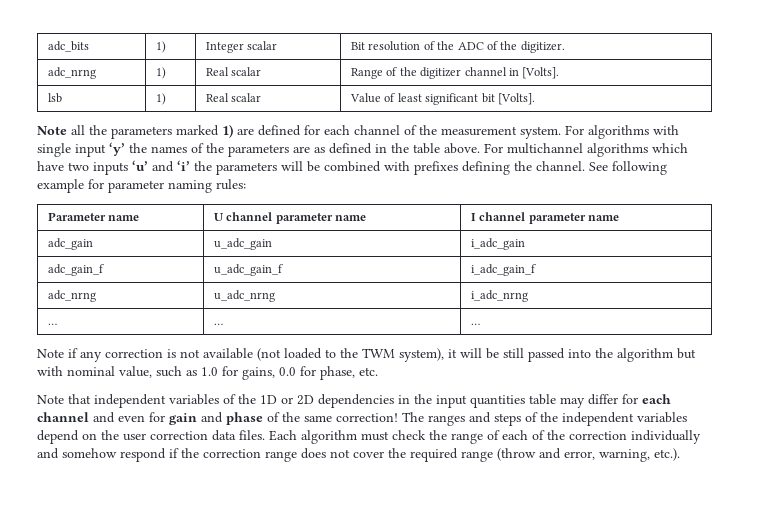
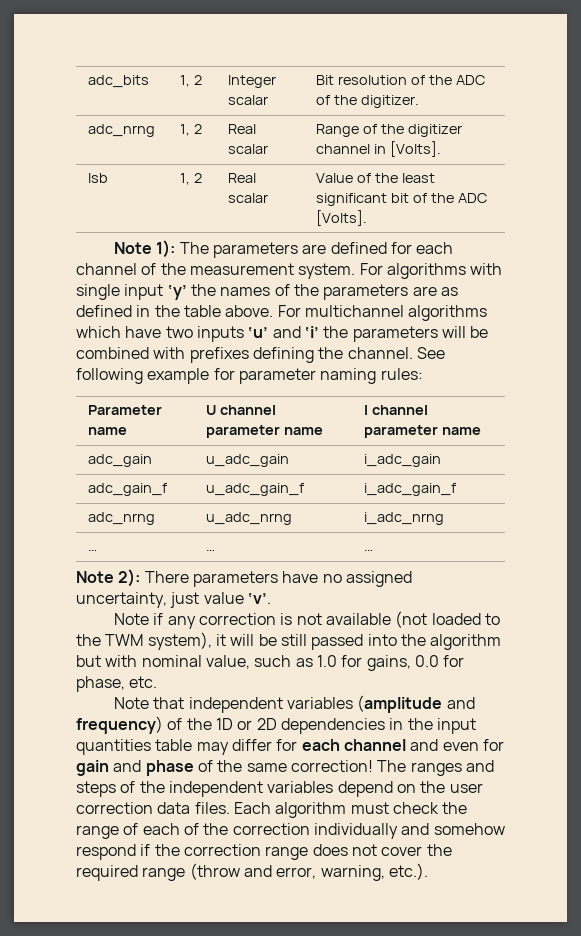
- adc_bits | 1) | Integer scalar | Bit resolution of the ADC of the digitizer.
+ adc_bits | 1, 2 | Integer scalar | Bit resolution of the ADC of the digitizer.
- adc_nrng | 1) | Real scalar | Range of the digitizer channel in [Volts].
+ adc_nrng | 1, 2 | Real scalar | Range of the digitizer channel in [Volts].
- lsb | 1) | Real scalar | Value of least significant bit [Volts].
+ lsb | 1, 2 | Real scalar | Value of the least significant bit of the ADC [Volts].
- Note all the parameters marked 1) are defined for each channel of the measurement system.
+ Note 1): The parameters are defined for each channel of the measurement system.
+ Note 2): There parameters have no assigned uncertainty, just value ‘v’.
- Note that independent variables of the 1D or 2D dependencies in the input quantities table may differ for each channel and even for gain and phase of the same correction!
+ Note that independent variables (amplitude and frequency) of the 1D or 2D dependencies in the input quantities table may differ for each channel and even for gain and phase of the same correction!

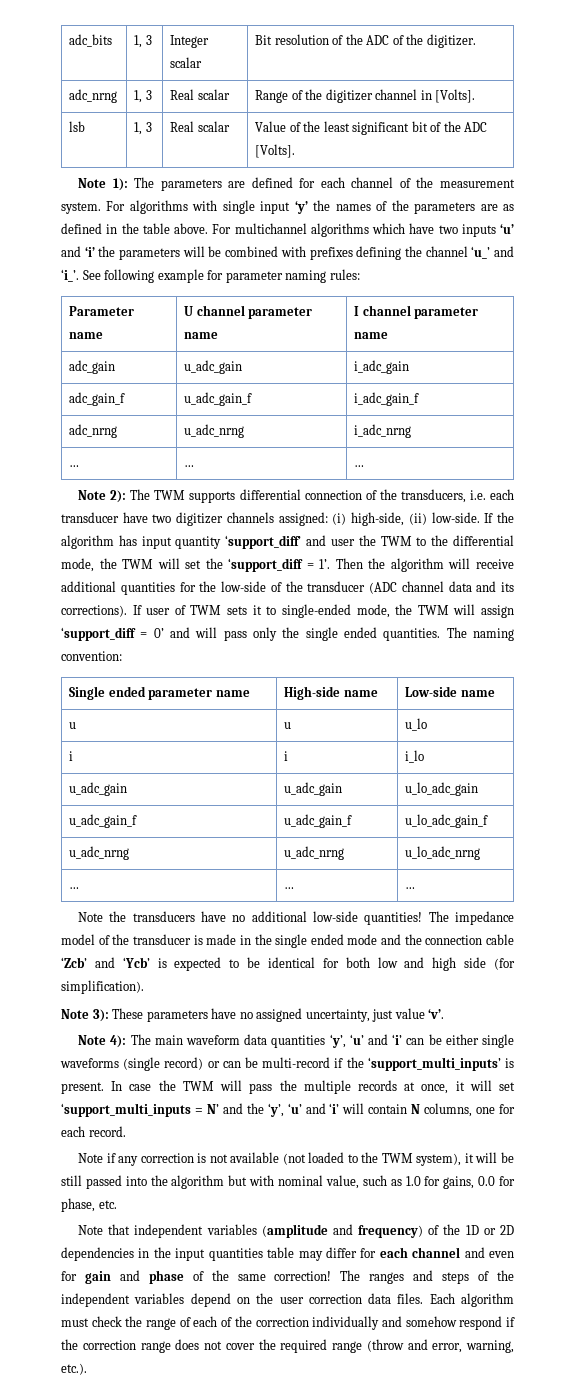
- adc_bits | 1, 2 | Integer scalar | Bit resolution of the ADC of the digitizer.
+ adc_bits | 1, 3 | Integer scalar | Bit resolution of the ADC of the digitizer.
- adc_nrng | 1, 2 | Real scalar | Range of the digitizer channel in [Volts].
+ adc_nrng | 1, 3 | Real scalar | Range of the digitizer channel in [Volts].
- lsb | 1, 2 | Real scalar | Value of the least significant bit of the ADC [Volts].
+ lsb | 1, 3 | Real scalar | Value of the least significant bit of the ADC [Volts].
- For multichannel algorithms which have two inputs ‘u’ and ‘i’ the parameters will be combined with prefixes defining the channel.
+ For multichannel algorithms which have two inputs ‘u’ and ‘i’ the parameters will be combined with prefixes defining the channel ‘u_’ and ‘i_’.
- Note 2): There parameters have no assigned uncertainty, just value ‘v’.
+ Note 2): The TWM supports differential connection of the transducers, i.e. each transducer have two digitizer channels assigned: (i) high-side, (ii) low-side. If the algorithm has input quantity ‘support_diff’ and user the TWM to the differential mode, the TWM will set the ‘support_diff = 1’. Then the algorithm will receive additional quantities for the low-side of the transducer (ADC channel data and its corrections). If user of TWM sets it to single-ended mode, the TWM will assign ‘support_diff = 0’ and will pass only the single ended quantities. The naming convention:
+ Single ended parameter name | High-side name | Low-side name
+ u | u | u_lo
+ i | i | i_lo
+ u_adc_gain | u_adc_gain | u_lo_adc_gain
+ u_adc_gain_f | u_adc_gain_f | u_lo_adc_gain_f
+ u_adc_nrng | u_adc_nrng | u_lo_adc_nrng
+ … | … | …
+ Note the transducers have no additional low-side quantities! The impedance model of the transducer is made in the single ended mode and the connection cable ‘Zcb’ and ‘Ycb’ is expected to be identical for both low and high side (for simplification).
+ Note 3): These parameters have no assigned uncertainty, just value ‘v’.
+ Note 4): The main waveform data quantities ‘y’, ‘u’ and ‘i’ can be either single waveforms (single record) or can be multi-record if the ‘support_multi_inputs’ is present. In case the TWM will pass the multiple records at once, it will set ‘support_multi_inputs = N’ and the ‘y’, ‘u’ and ‘i’ will contain N columns, one for each record.

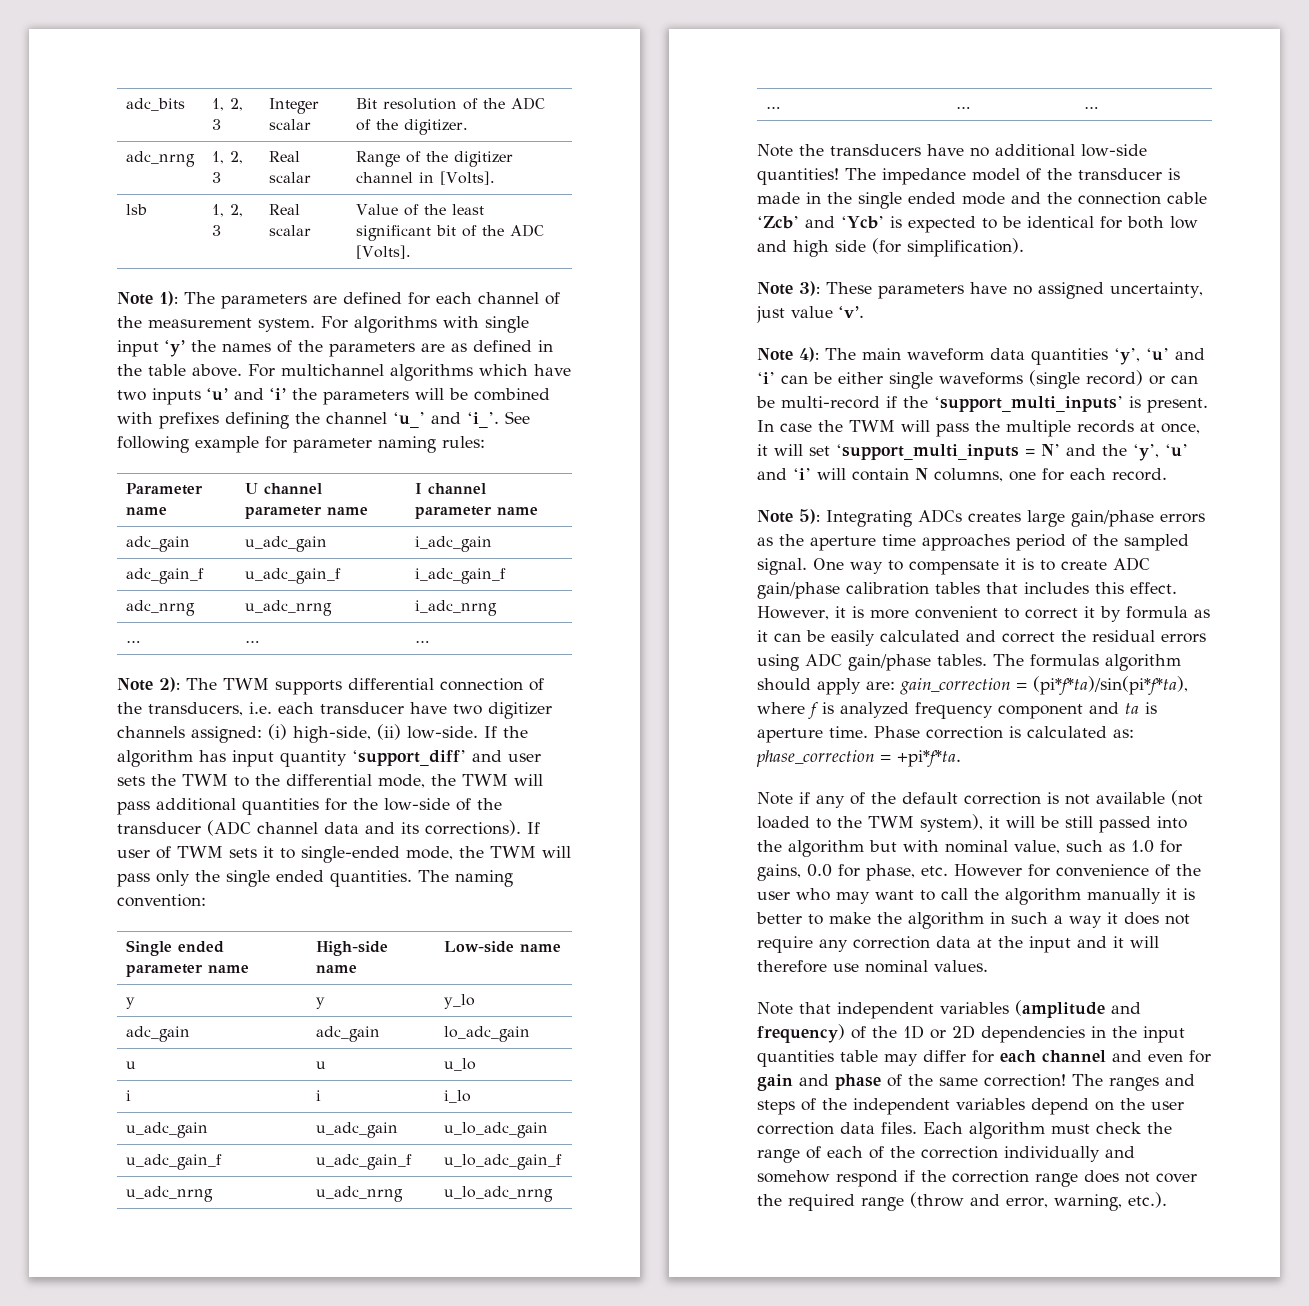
- adc_bits | 1, 3 | Integer scalar | Bit resolution of the ADC of the digitizer.
+ adc_bits | 1, 2, 3 | Integer scalar | Bit resolution of the ADC of the digitizer.
- adc_nrng | 1, 3 | Real scalar | Range of the digitizer channel in [Volts].
+ adc_nrng | 1, 2, 3 | Real scalar | Range of the digitizer channel in [Volts].
- lsb | 1, 3 | Real scalar | Value of the least significant bit of the ADC [Volts].
+ lsb | 1, 2, 3 | Real scalar | Value of the least significant bit of the ADC [Volts].
- If the algorithm has input quantity ‘support_diff’ and user the TWM to the differential mode, the TWM will set the ‘support_diff = 1’. Then the algorithm will receive additional quantities for the low-side of the transducer (ADC channel data and its corrections).
+ If the algorithm has input quantity ‘support_diff’ and user sets the TWM to the differential mode, the TWM will pass additional quantities for the low-side of the transducer (ADC channel data and its corrections).
- If user of TWM sets it to single-ended mode, the TWM will assign ‘support_diff = 0’ and will pass only the single ended quantities.
+ If user of TWM sets it to single-ended mode, the TWM will pass only the single ended quantities.
+ y | y | y_lo
+ adc_gain | adc_gain | lo_adc_gain
+ Note 5): Integrating ADCs creates large gain/phase errors as the aperture time approaches period of the sampled signal. One way to compensate it is to create ADC gain/phase calibration tables that includes this effect. However, it is more convenient to correct it by formula as it can be easily calculated and correct the residual errors using ADC gain/phase tables. The formulas algorithm should apply are: gain_correction = (pi*f*ta)/sin(pi*f*ta), where f is analyzed frequency component and ta is aperture time. Phase correction is calculated as: phase_correction = +pi*f*ta.
- Note if any correction is not available (not loaded to the TWM system), it will be still passed into the algorithm but with nominal value, such as 1.0 for gains, 0.0 for phase, etc.
+ Note if any of the default correction is not available (not loaded to the TWM system), it will be still passed into the algorithm but with nominal value, such as 1.0 for gains, 0.0 for phase, etc. However for convenience of the user who may want to call the algorithm manually it is better to make the algorithm in such a way it does not require any correction data at the input and it will therefore use nominal values.

